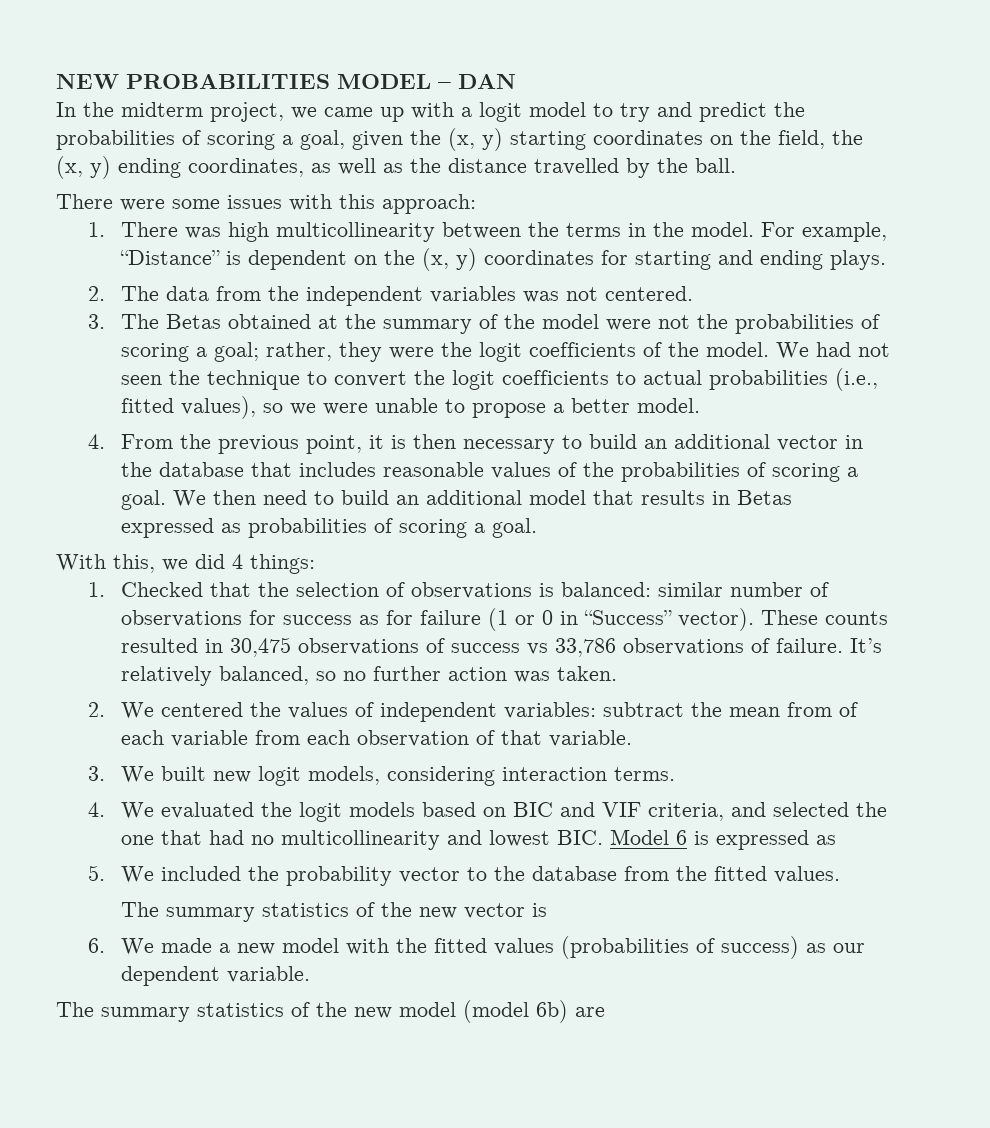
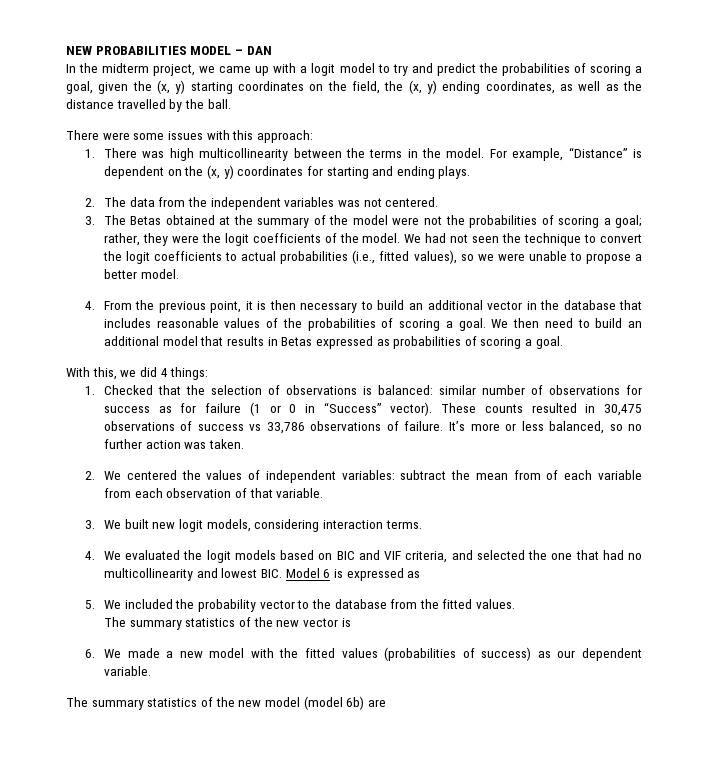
- It’s relatively balanced, so no further action was taken.
+ It’s more or less balanced, so no further action was taken.

